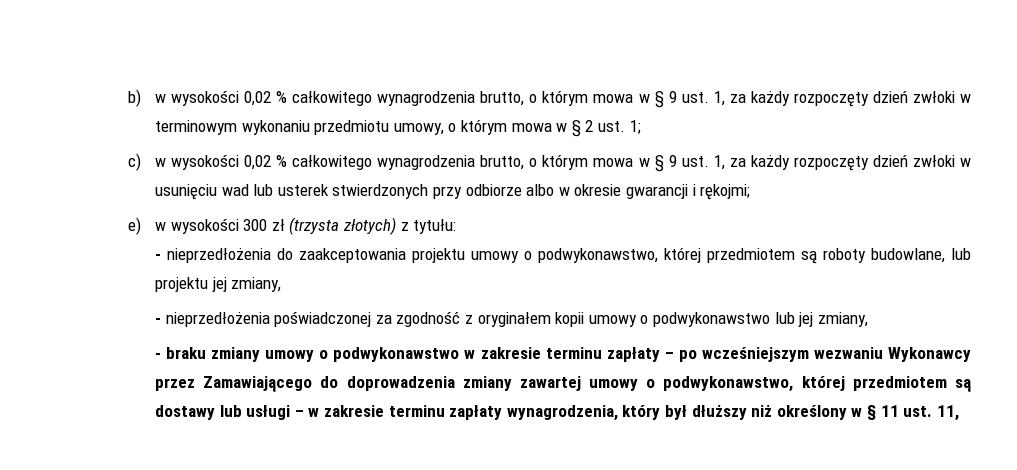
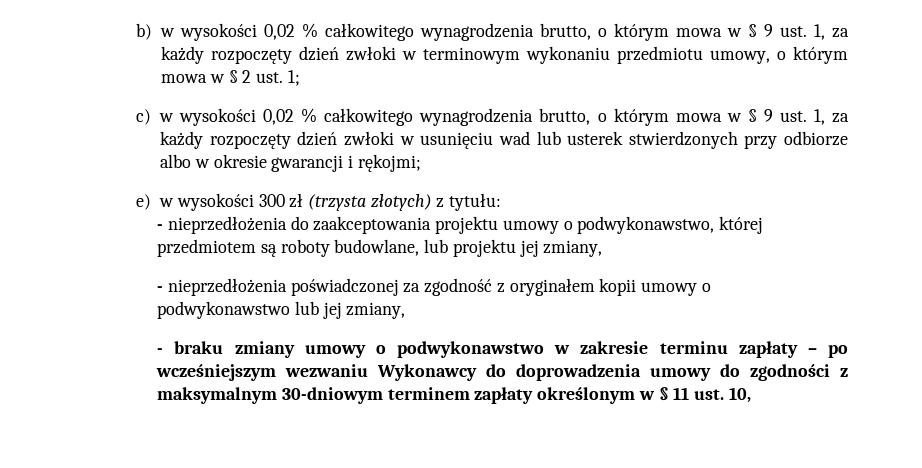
- - braku zmiany umowy o podwykonawstwo w zakresie terminu zapłaty – po wcześniejszym wezwaniu Wykonawcy przez Zamawiającego do doprowadzenia zmiany zawartej umowy o podwykonawstwo, której przedmiotem są dostawy lub usługi – w zakresie terminu zapłaty wynagrodzenia, który był dłuższy niż określony w § 11 ust. 11,
+ - braku zmiany umowy o podwykonawstwo w zakresie terminu zapłaty – po wcześniejszym wezwaniu Wykonawcy do doprowadzenia umowy do zgodności z maksymalnym 30-dniowym terminem zapłaty określonym w § 11 ust. 10,

